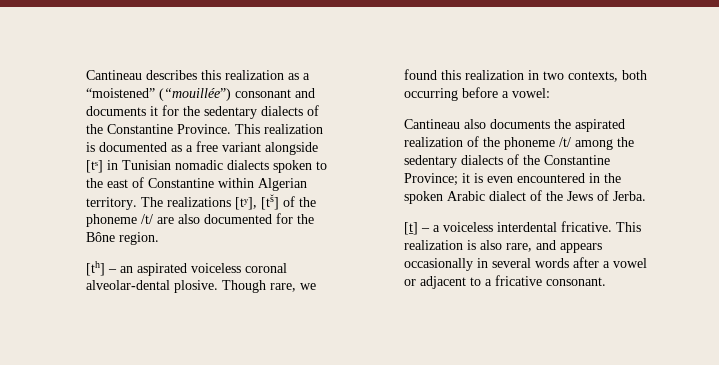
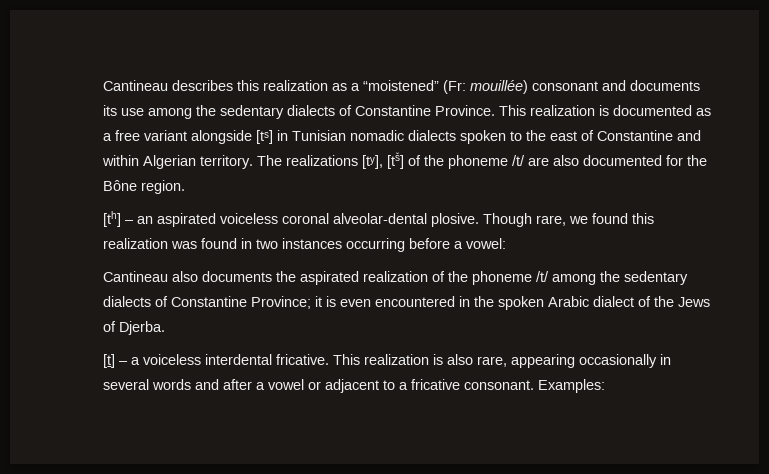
- Cantineau describes this realization as a “moistened” (“mouillée”) consonant and documents it for the sedentary dialects of the Constantine Province.
+ Cantineau describes this realization as a “moistened” (Fr: mouillée) consonant and documents its use among the sedentary dialects of Constantine Province.
- This realization is documented as a free variant alongside [tˢ] in Tunisian nomadic dialects spoken to the east of Constantine within Algerian territory.
+ This realization is documented as a free variant alongside [tˢ] in Tunisian nomadic dialects spoken to the east of Constantine and within Algerian territory.
- Though rare, we found this realization in two contexts, both occurring before a vowel:
+ Though rare, we found this realization was found in two instances occurring before a vowel:
- Cantineau also documents the aspirated realization of the phoneme /t/ among the sedentary dialects of the Constantine Province; it is even encountered in the spoken Arabic dialect of the Jews of Jerba.
+ Cantineau also documents the aspirated realization of the phoneme /t/ among the sedentary dialects of Constantine Province; it is even encountered in the spoken Arabic dialect of the Jews of Djerba.
- This realization is also rare, and appears occasionally in several words after a vowel or adjacent to a fricative consonant.
+ This realization is also rare, appearing occasionally in several words and after a vowel or adjacent to a fricative consonant.
+ Examples:

